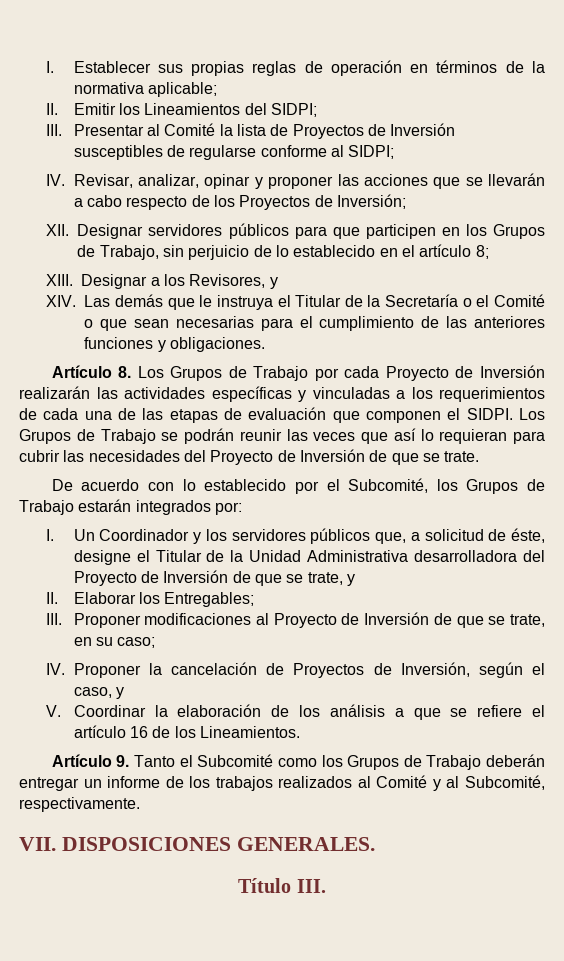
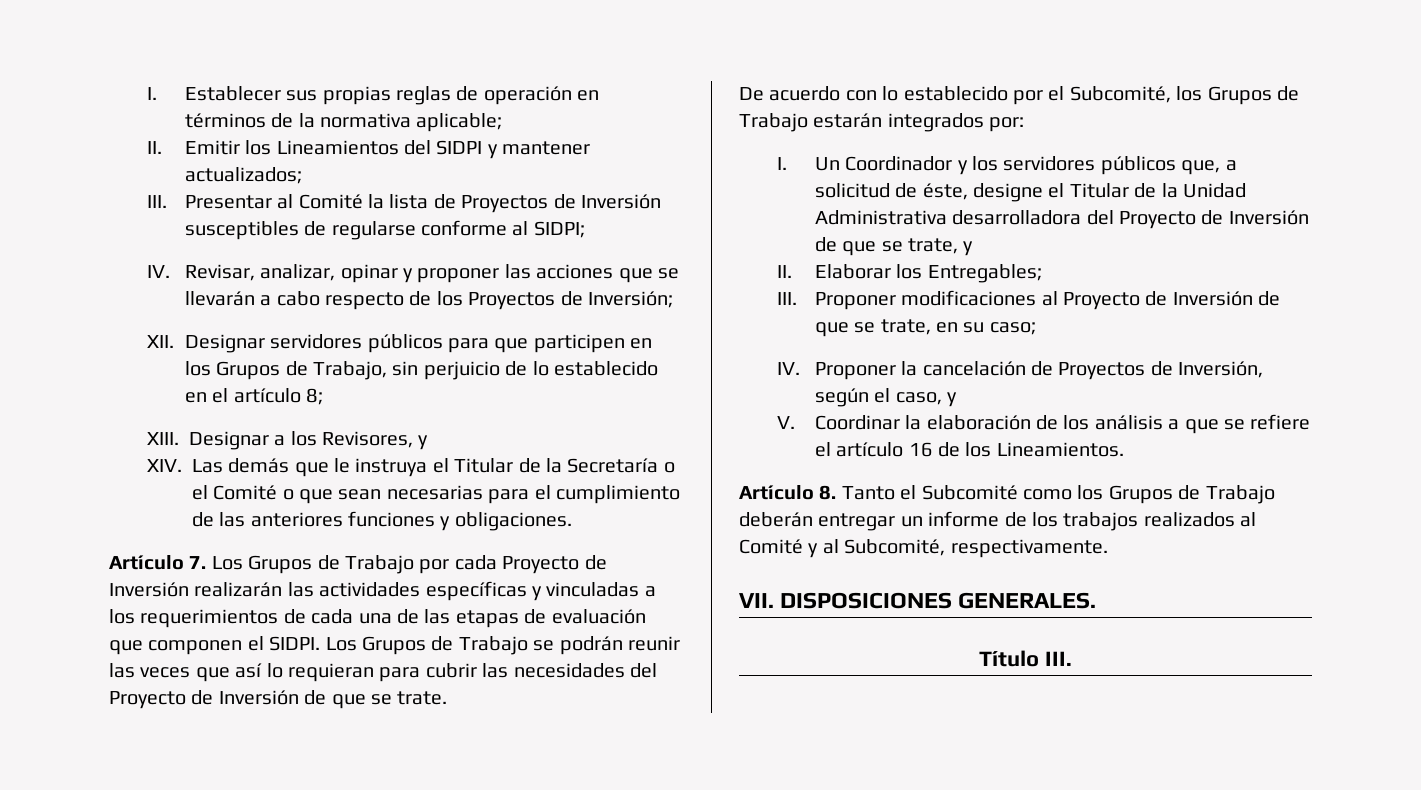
- II. Emitir los Lineamientos del SIDPI;
+ II. Emitir los Lineamientos del SIDPI y mantener actualizados;
- Artículo 8. Los Grupos de Trabajo por cada Proyecto de Inversión realizarán las actividades específicas y vinculadas a los requerimientos de cada una de las etapas de evaluación que componen el SIDPI.
+ Artículo 7. Los Grupos de Trabajo por cada Proyecto de Inversión realizarán las actividades específicas y vinculadas a los requerimientos de cada una de las etapas de evaluación que componen el SIDPI.
- Artículo 9. Tanto el Subcomité como los Grupos de Trabajo deberán entregar un informe de los trabajos realizados al Comité y al Subcomité, respectivamente.
+ Artículo 8. Tanto el Subcomité como los Grupos de Trabajo deberán entregar un informe de los trabajos realizados al Comité y al Subcomité, respectivamente.

